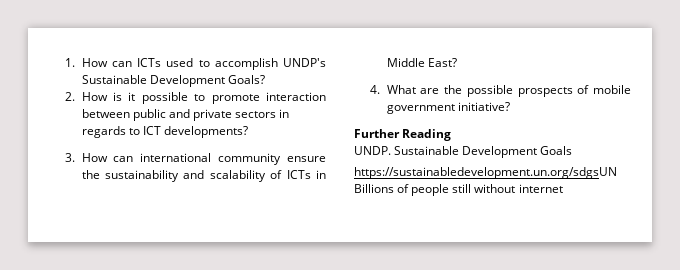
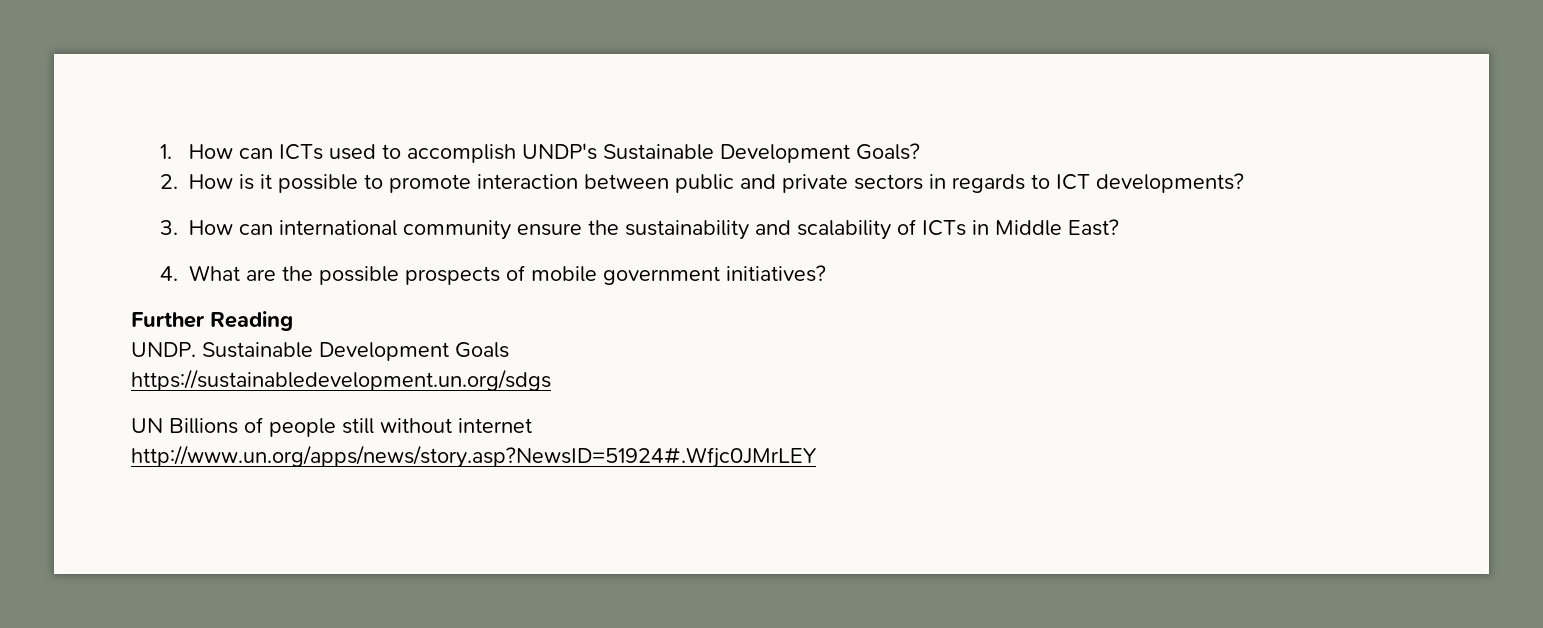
- 4. What are the possible prospects of mobile government initiative?
+ 4. What are the possible prospects of mobile government initiatives?
- https://sustainabledevelopment.un.org/sdgsUN Billions of people still without internet
+ https://sustainabledevelopment.un.org/sdgs
+ UN Billions of people still without internet
+ http://www.un.org/apps/news/story.asp?NewsID=51924#.Wfjc0JMrLEY

